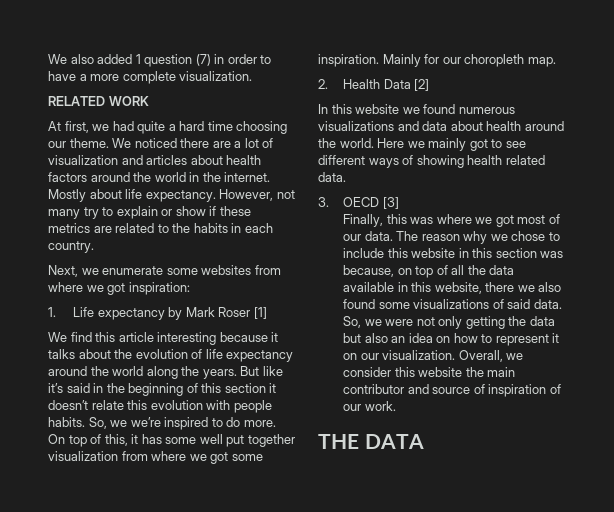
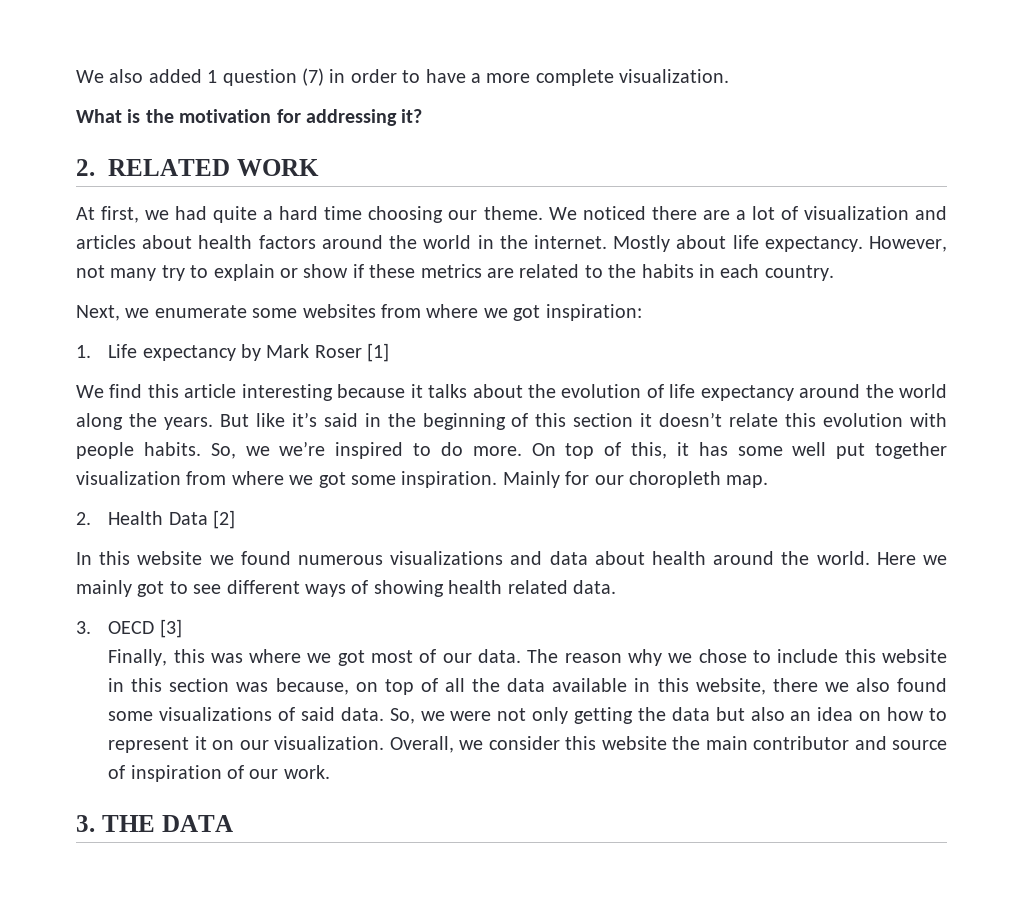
- RELATED WORK
+ What is the motivation for addressing it?
+ 2. RELATED WORK
- THE DATA
+ 3. THE DATA

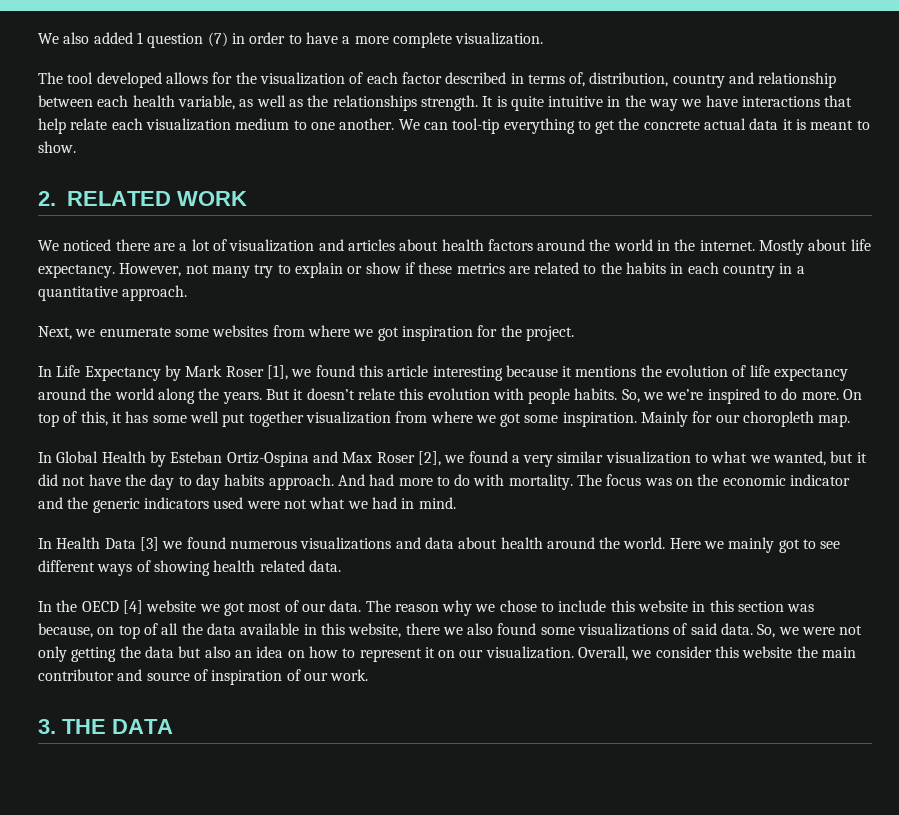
- What is the motivation for addressing it?
+ The tool developed allows for the visualization of each factor described in terms of, distribution, country and relationship between each health variable, as well as the relationships strength. It is quite intuitive in the way we have interactions that help relate each visualization medium to one another. We can tool-tip everything to get the concrete actual data it is meant to show.
  2. RELATED WORK
- At first, we had quite a hard time choosing our theme. We noticed there are a lot of visualization and articles about health factors around the world in the internet.
+ We noticed there are a lot of visualization and articles about health factors around the world in the internet.
- However, not many try to explain or show if these metrics are related to the habits in each country.
+ However, not many try to explain or show if these metrics are related to the habits in each country in a quantitative approach.
- Next, we enumerate some websites from where we got inspiration:
- 1. Life expectancy by Mark Roser [1]
- We find this article interesting because it talks about the evolution of life expectancy around the world along the years.
+ Next, we enumerate some websites from where we got inspiration for the project.
+ In Life Expectancy by Mark Roser [1], we found this article interesting because it mentions the evolution of life expectancy around the world along the years.
- But like it’s said in the beginning of this section it doesn’t relate this evolution with people habits.
+ But it doesn’t relate this evolution with people habits.
- 2. Health Data [2]
- In this website we found numerous visualizations and data about health around the world.
+ In Global Health by Esteban Ortiz-Ospina and Max Roser [2], we found a very similar visualization to what we wanted, but it did not have the day to day habits approach. And had more to do with mortality. The focus was on the economic indicator and the generic indicators used were not what we had in mind.
+ In Health Data [3] we found numerous visualizations and data about health around the world.
- 3. OECD [3]
- Finally, this was where we got most of our data.
+ In the OECD [4] website we got most of our data.

